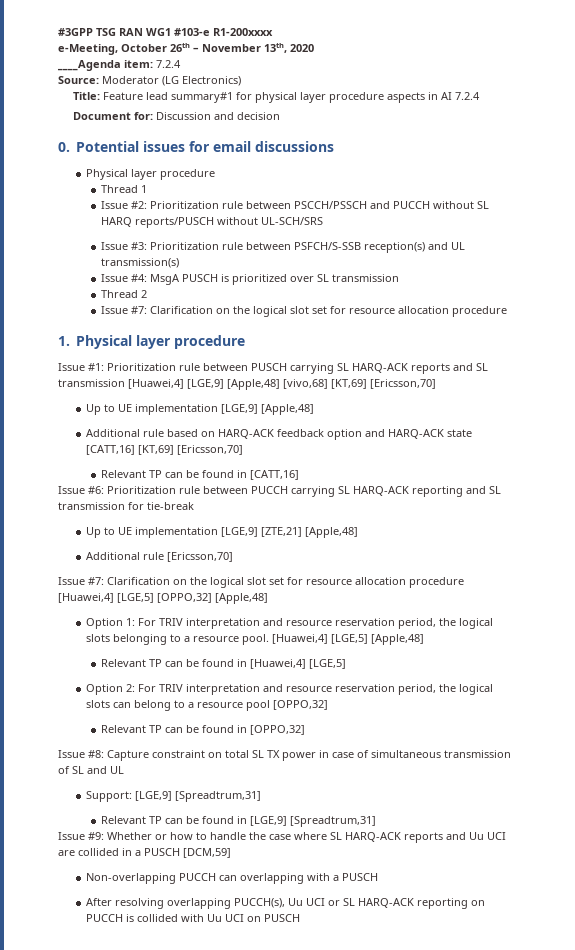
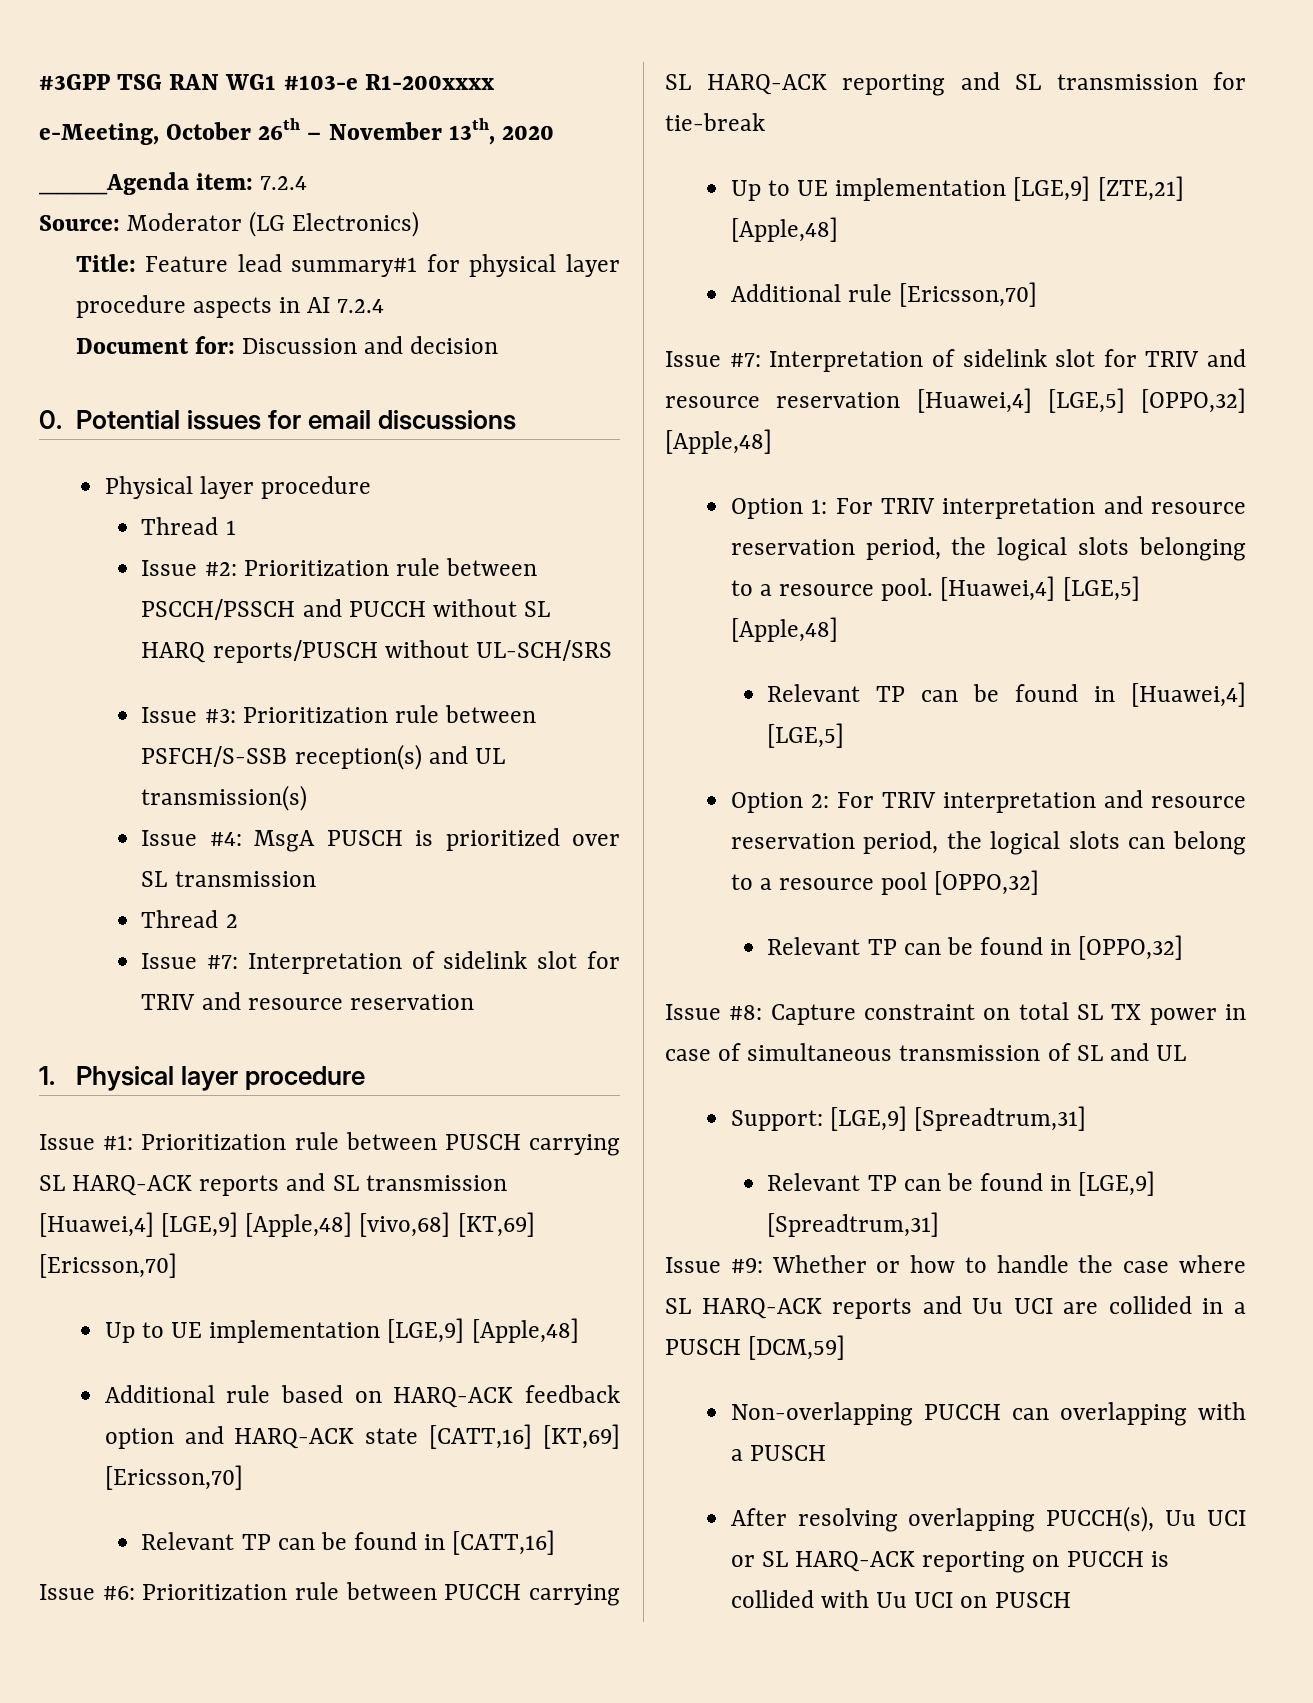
  Thread 2
- Issue #7: Clarification on the logical slot set for resource allocation procedure
+ Issue #7: Interpretation of sidelink slot for TRIV and resource reservation
- Issue #7: Clarification on the logical slot set for resource allocation procedure [Huawei,4] [LGE,5] [OPPO,32] [Apple,48]
+ Issue #7: Interpretation of sidelink slot for TRIV and resource reservation [Huawei,4] [LGE,5] [OPPO,32] [Apple,48]

